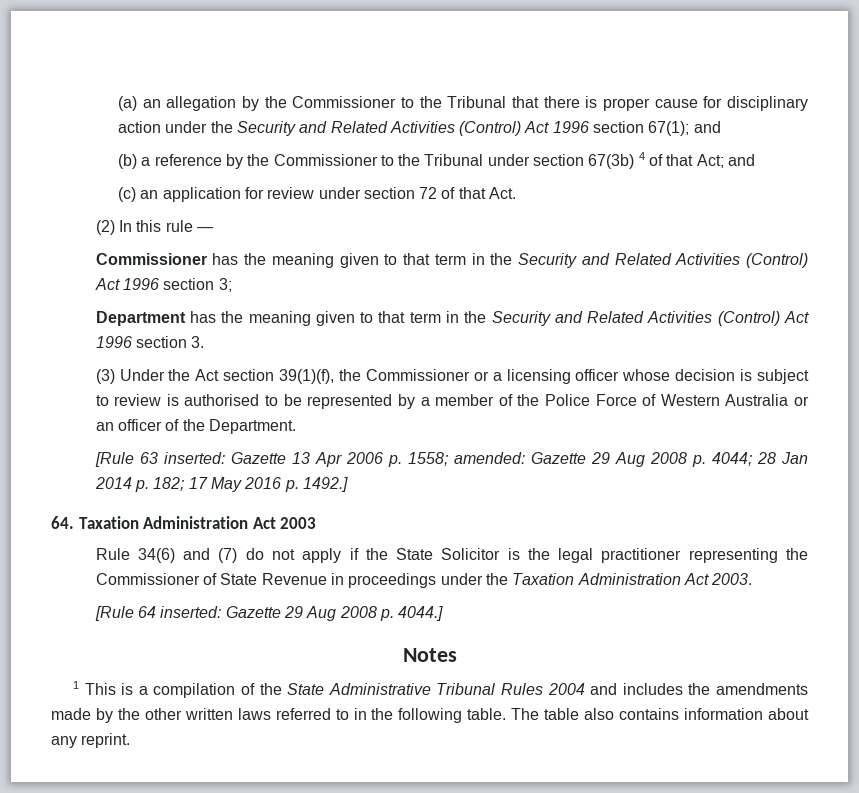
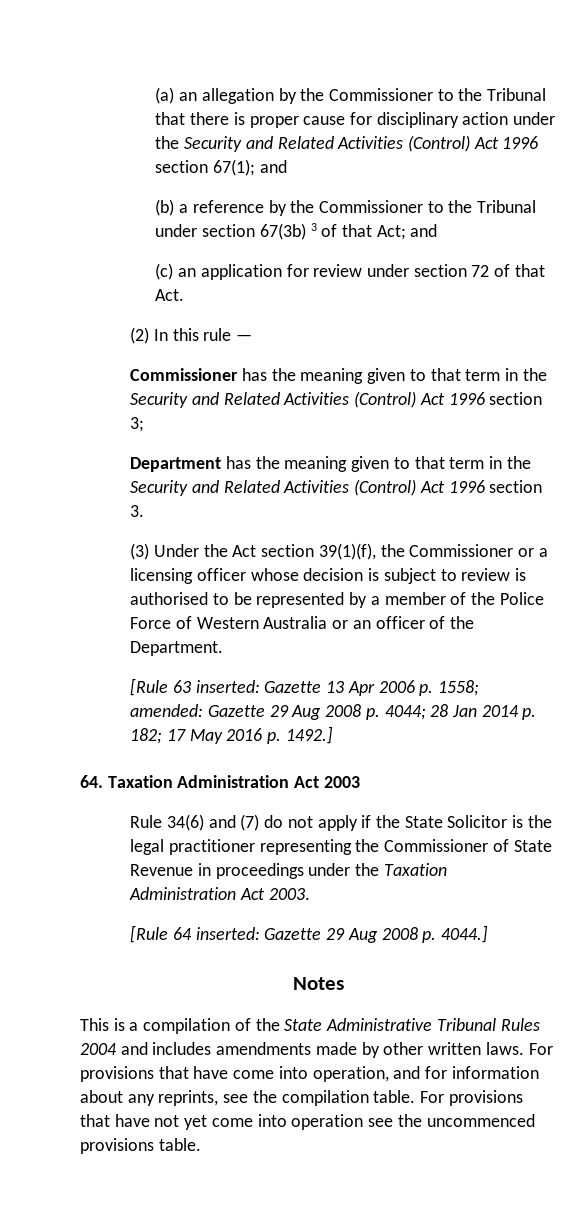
- (b) a reference by the Commissioner to the Tribunal under section 67(3b) 4 of that Act; and
+ (b) a reference by the Commissioner to the Tribunal under section 67(3b) 3 of that Act; and
- 1 This is a compilation of the State Administrative Tribunal Rules 2004 and includes the amendments made by the other written laws referred to in the following table. The table also contains information about any reprint.
+ This is a compilation of the State Administrative Tribunal Rules 2004 and includes amendments made by other written laws. For provisions that have come into operation, and for information about any reprints, see the compilation table. For provisions that have not yet come into operation see the uncommenced provisions table.

